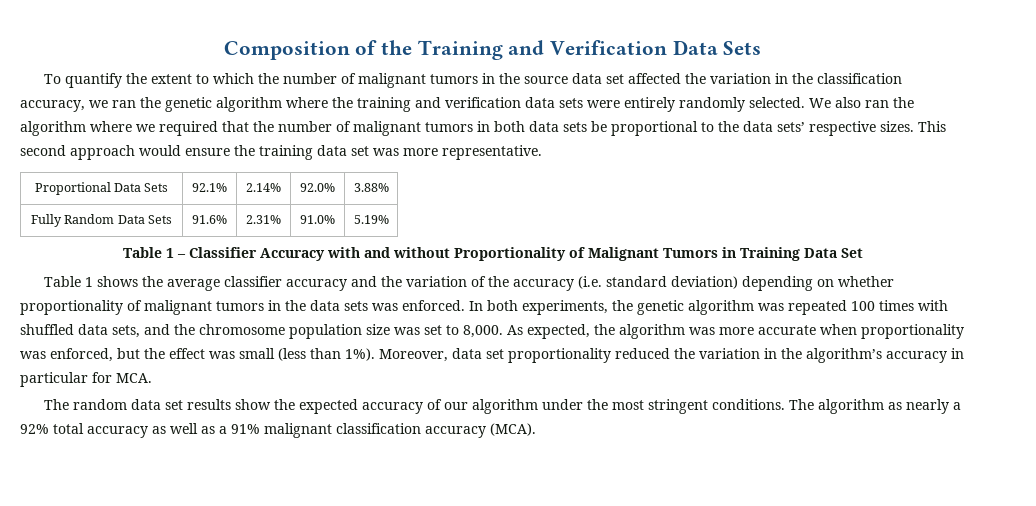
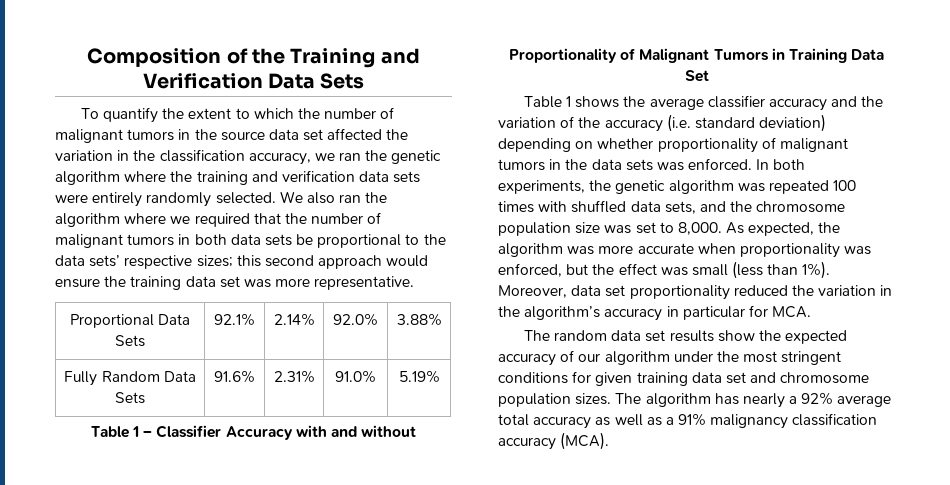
- We also ran the algorithm where we required that the number of malignant tumors in both data sets be proportional to the data sets’ respective sizes. This second approach would ensure the training data set was more representative.
+ We also ran the algorithm where we required that the number of malignant tumors in both data sets be proportional to the data sets’ respective sizes; this second approach would ensure the training data set was more representative.
- The random data set results show the expected accuracy of our algorithm under the most stringent conditions.
+ The random data set results show the expected accuracy of our algorithm under the most stringent conditions for given training data set and chromosome population sizes.
- The algorithm as nearly a 92% total accuracy as well as a 91% malignant classification accuracy (MCA).
+ The algorithm has nearly a 92% average total accuracy as well as a 91% malignancy classification accuracy (MCA).

